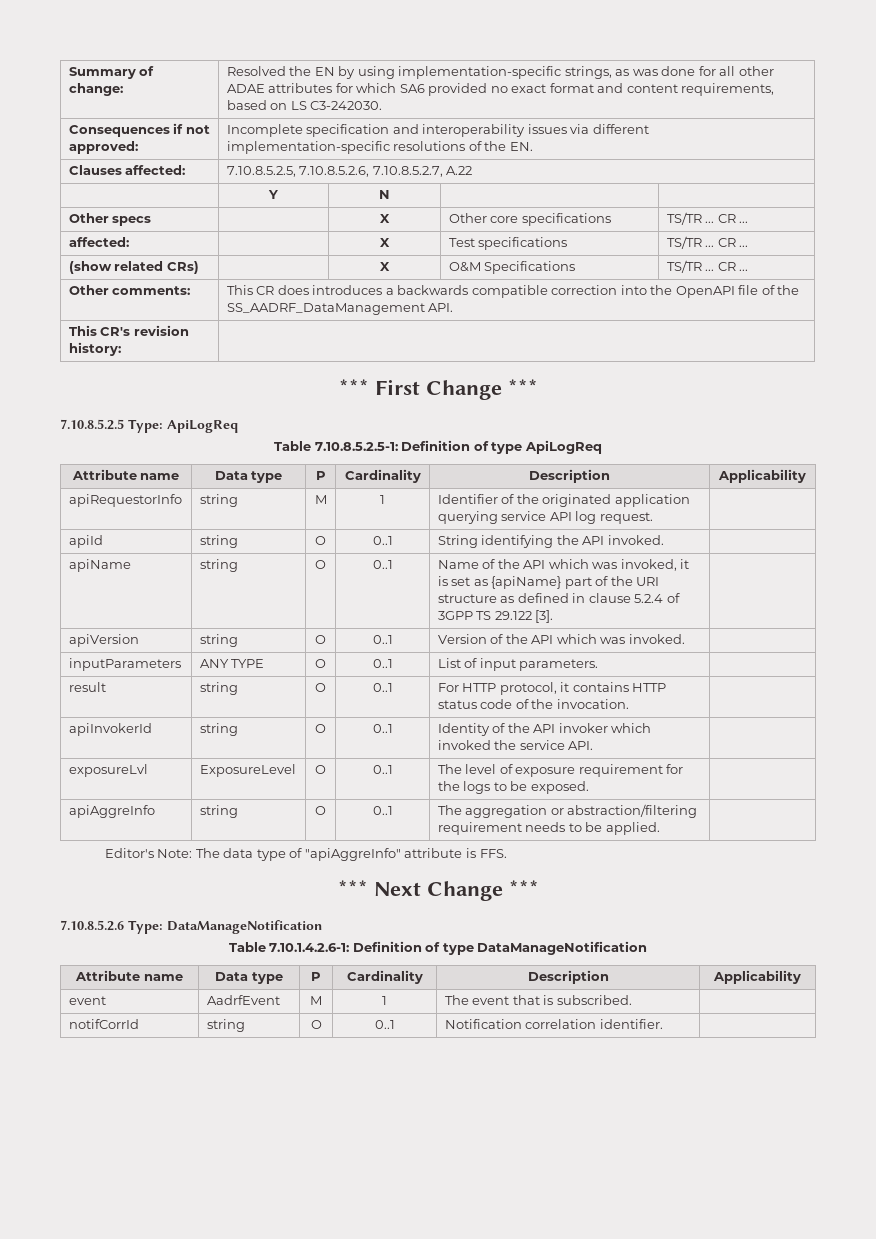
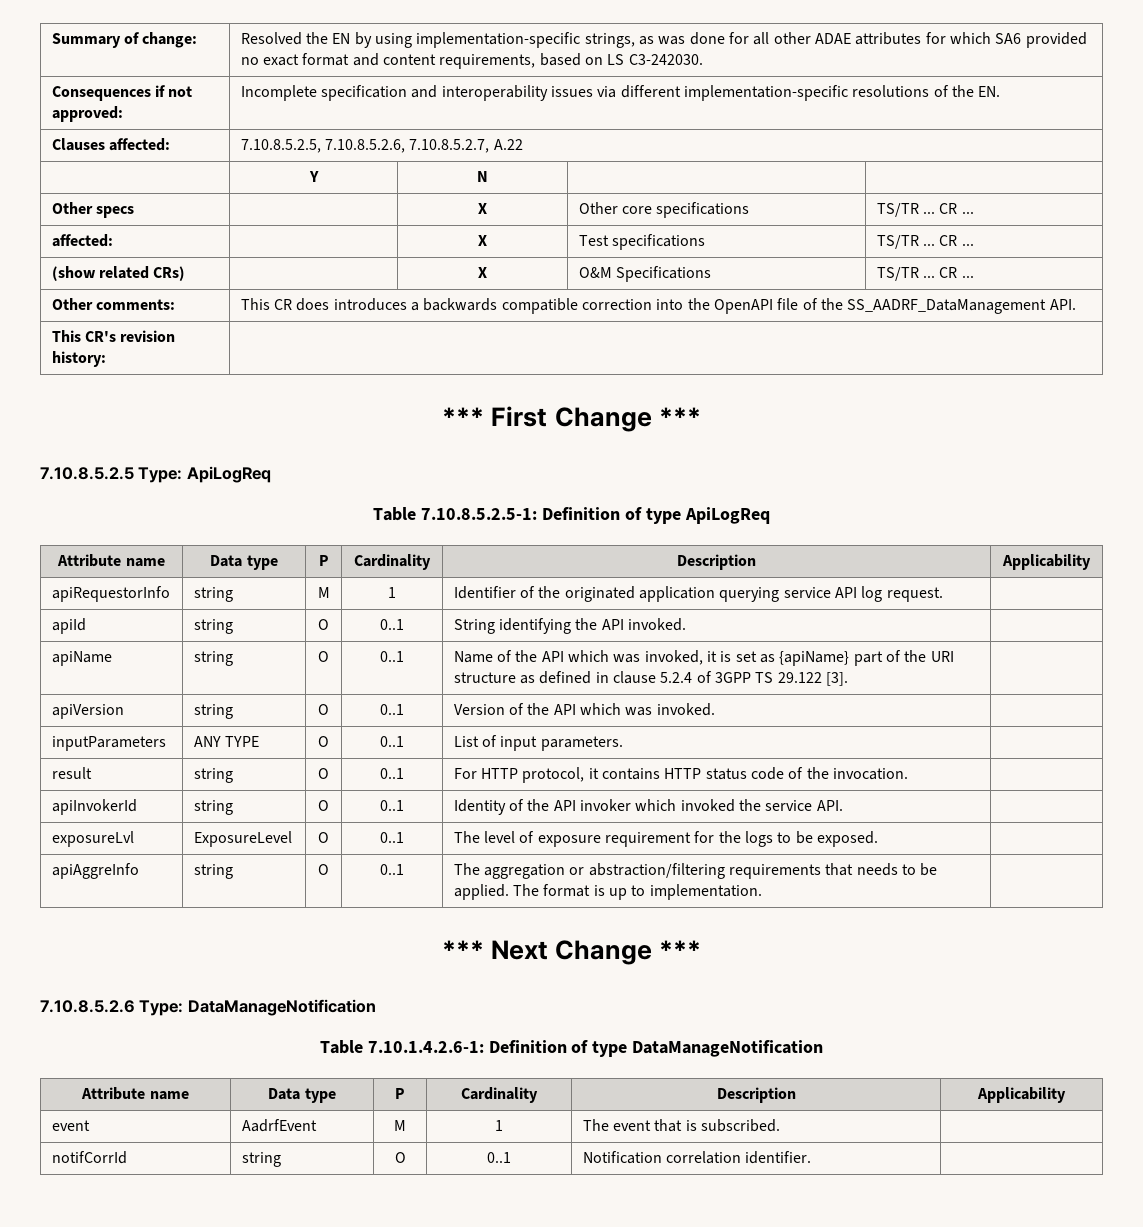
- apiAggreInfo | string | O | 0..1 | The aggregation or abstraction/filtering requirement needs to be applied. |
- Editor's Note: The data type of "apiAggreInfo" attribute is FFS.
+ apiAggreInfo | string | O | 0..1 | The aggregation or abstraction/filtering requirements that needs to be applied. The format is up to implementation. |

